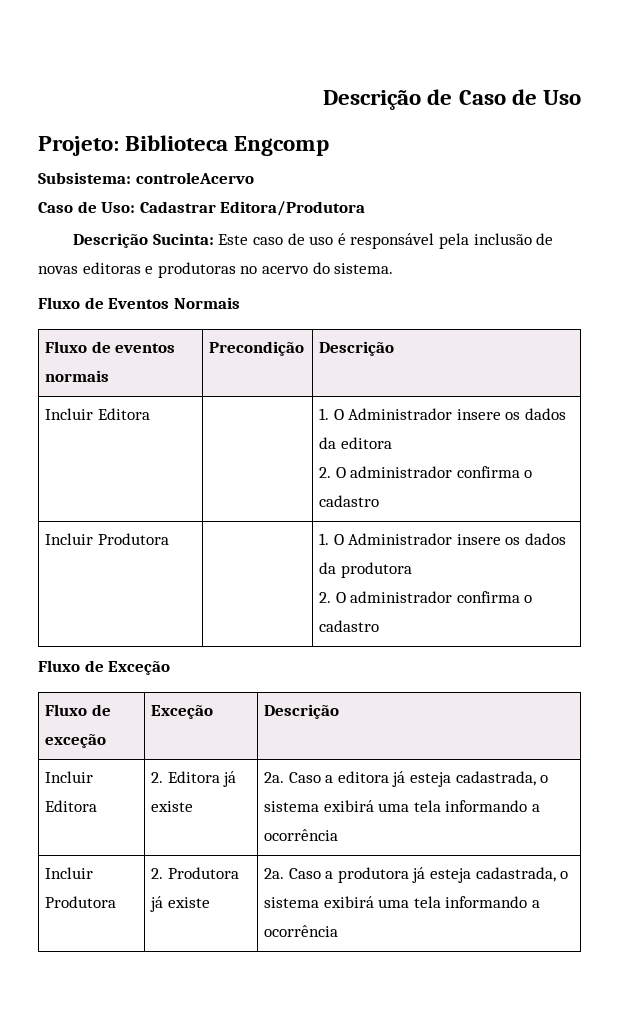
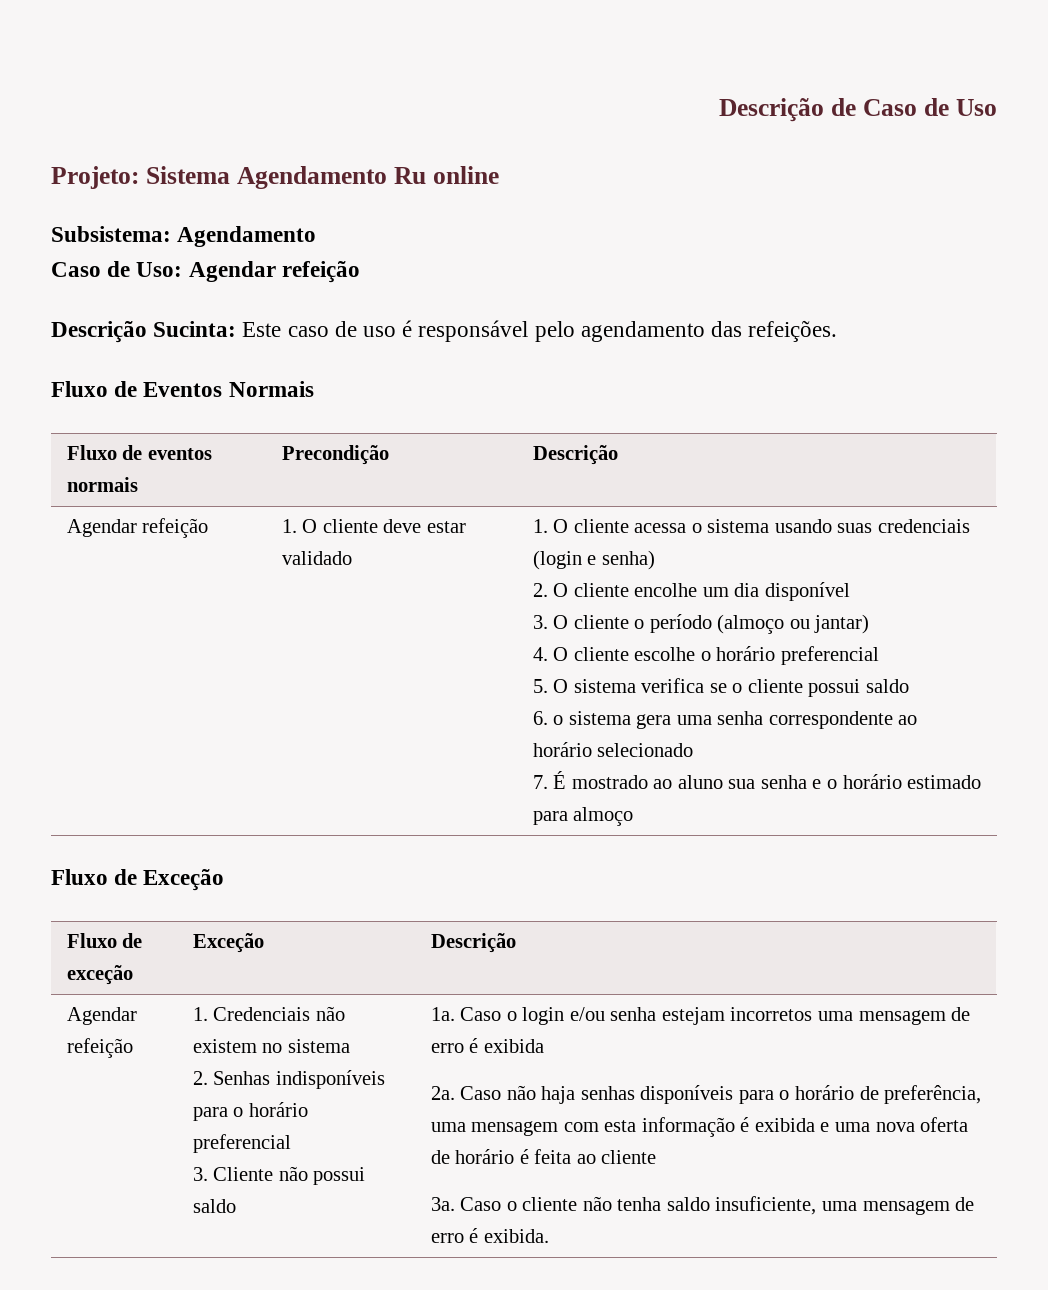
- Projeto: Biblioteca Engcomp
+ Projeto: Sistema Agendamento Ru online
- Subsistema: controleAcervo
+ Subsistema: Agendamento
- Caso de Uso: Cadastrar Editora/Produtora
+ Caso de Uso: Agendar refeição
- Descrição Sucinta: Este caso de uso é responsável pela inclusão de novas editoras e produtoras no acervo do sistema.
+ Descrição Sucinta: Este caso de uso é responsável pelo agendamento das refeições.
- Incluir Editora | | 1. O Administrador insere os dados da editora
- 2. O administrador confirma o cadastro
- Incluir Produtora | | 1. O Administrador insere os dados da produtora
- 2. O administrador confirma o cadastro
+ Agendar refeição | 1. O cliente deve estar validado | 1. O cliente acessa o sistema usando suas credenciais (login e senha)
+ 2. O cliente encolhe um dia disponível
+ 3. O cliente o período (almoço ou jantar)
+ 4. O cliente escolhe o horário preferencial
+ 5. O sistema verifica se o cliente possui saldo
+ 6. o sistema gera uma senha correspondente ao horário selecionado
+ 7. É mostrado ao aluno sua senha e o horário estimado para almoço
- Incluir Editora | 2. Editora já existe | 2a. Caso a editora já esteja cadastrada, o sistema exibirá uma tela informando a ocorrência
- Incluir Produtora | 2. Produtora já existe | 2a. Caso a produtora já esteja cadastrada, o sistema exibirá uma tela informando a ocorrência
+ Agendar refeição | 1. Credenciais não existem no sistema
+ 2. Senhas indisponíveis para o horário preferencial
+ 3. Cliente não possui saldo | 1a. Caso o login e/ou senha estejam incorretos uma mensagem de erro é exibida
+ 2a. Caso não haja senhas disponíveis para o horário de preferência, uma mensagem com esta informação é exibida e uma nova oferta de horário é feita ao cliente
+ 3a. Caso o cliente não tenha saldo insuficiente, uma mensagem de erro é exibida.

